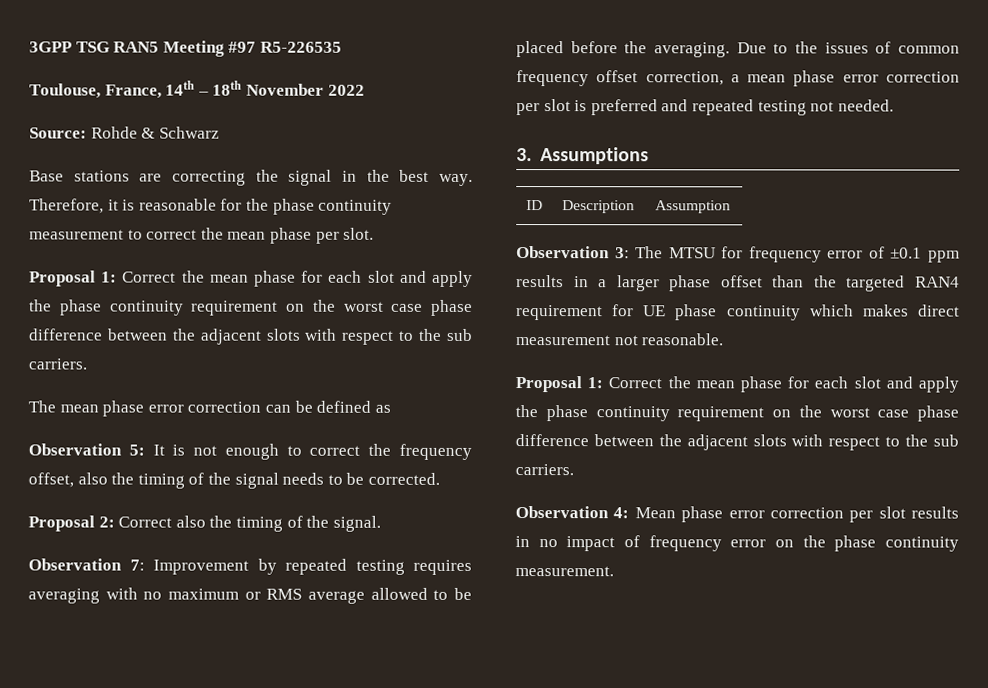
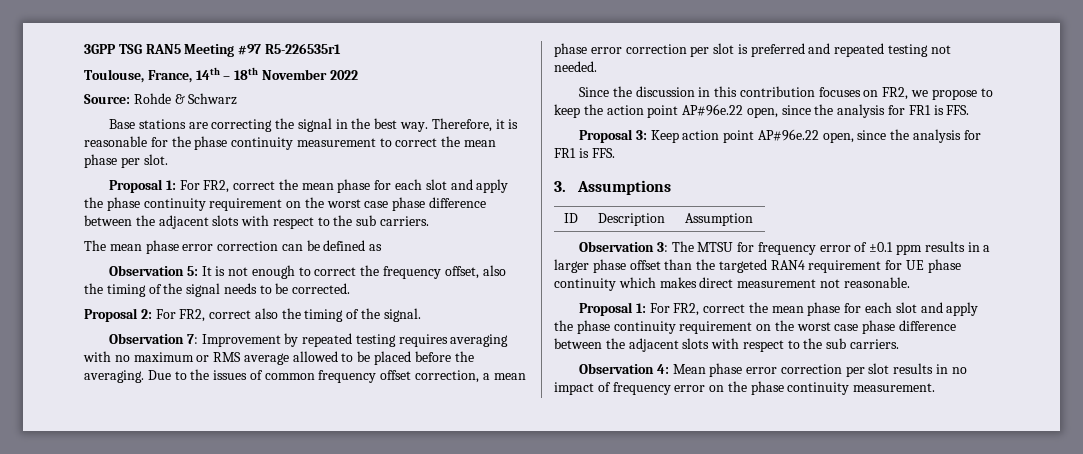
- 3GPP TSG RAN5 Meeting #97 R5-226535
+ 3GPP TSG RAN5 Meeting #97 R5-226535r1
  Therefore, it is reasonable for the phase continuity measurement to correct the mean phase per slot.
- Proposal 1: Correct the mean phase for each slot and apply the phase continuity requirement on the worst case phase difference between the adjacent slots with respect to the sub carriers.
+ Proposal 1: For FR2, correct the mean phase for each slot and apply the phase continuity requirement on the worst case phase difference between the adjacent slots with respect to the sub carriers.
- Proposal 2: Correct also the timing of the signal.
+ Proposal 2: For FR2, correct also the timing of the signal.
+ Since the discussion in this contribution focuses on FR2, we propose to keep the action point AP#96e.22 open, since the analysis for FR1 is FFS.
+ Proposal 3: Keep action point AP#96e.22 open, since the analysis for FR1 is FFS.
  The MTSU for frequency error of ±0.1 ppm results in a larger phase offset than the targeted RAN4 requirement for UE phase continuity which makes direct measurement not reasonable.
- Proposal 1: Correct the mean phase for each slot and apply the phase continuity requirement on the worst case phase difference between the adjacent slots with respect to the sub carriers.
+ Proposal 1: For FR2, correct the mean phase for each slot and apply the phase continuity requirement on the worst case phase difference between the adjacent slots with respect to the sub carriers.

